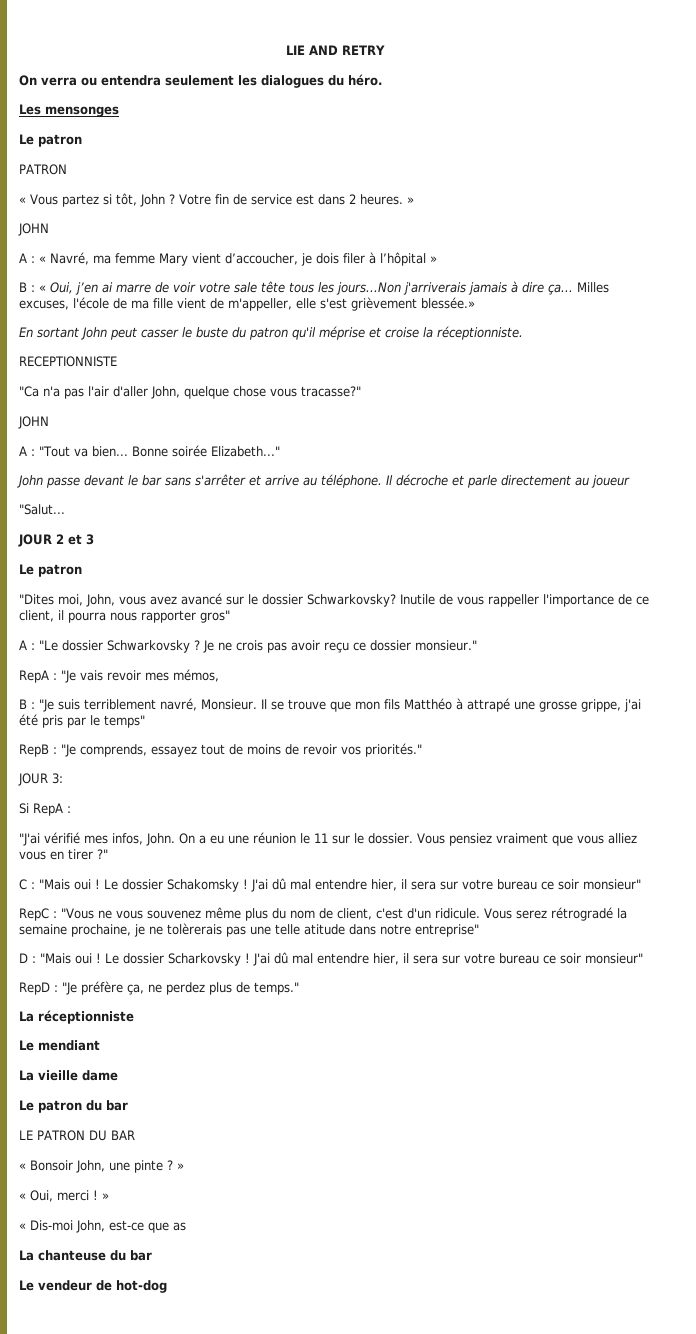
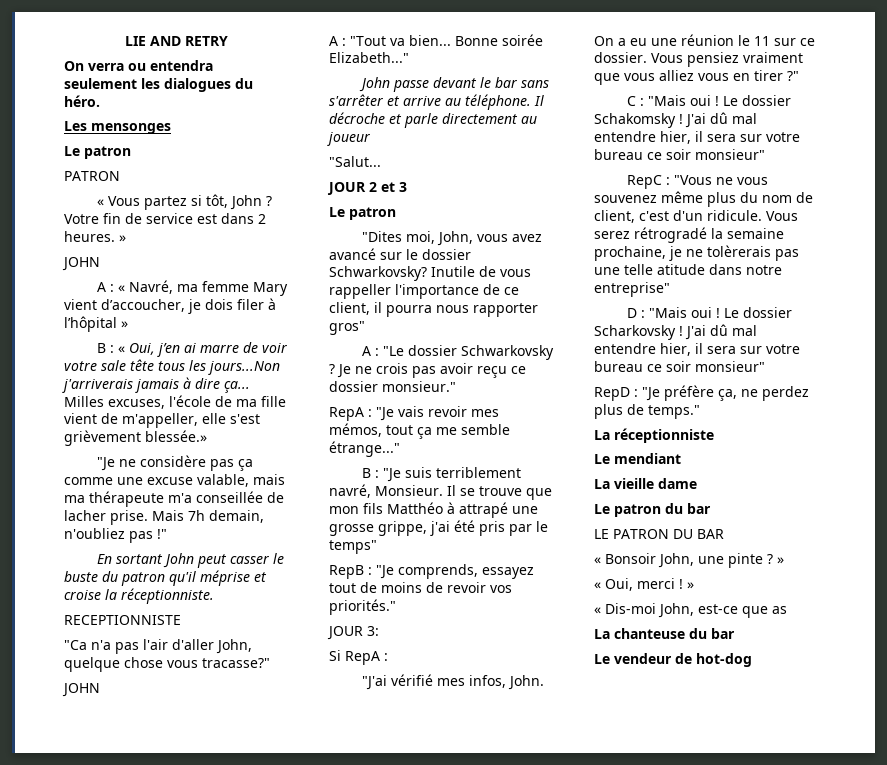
+ "Je ne considère pas ça comme une excuse valable, mais ma thérapeute m'a conseillée de lacher prise. Mais 7h demain, n'oubliez pas !"
- RepA : "Je vais revoir mes mémos,
+ RepA : "Je vais revoir mes mémos, tout ça me semble étrange..."
- On a eu une réunion le 11 sur le dossier.
+ On a eu une réunion le 11 sur ce dossier.

